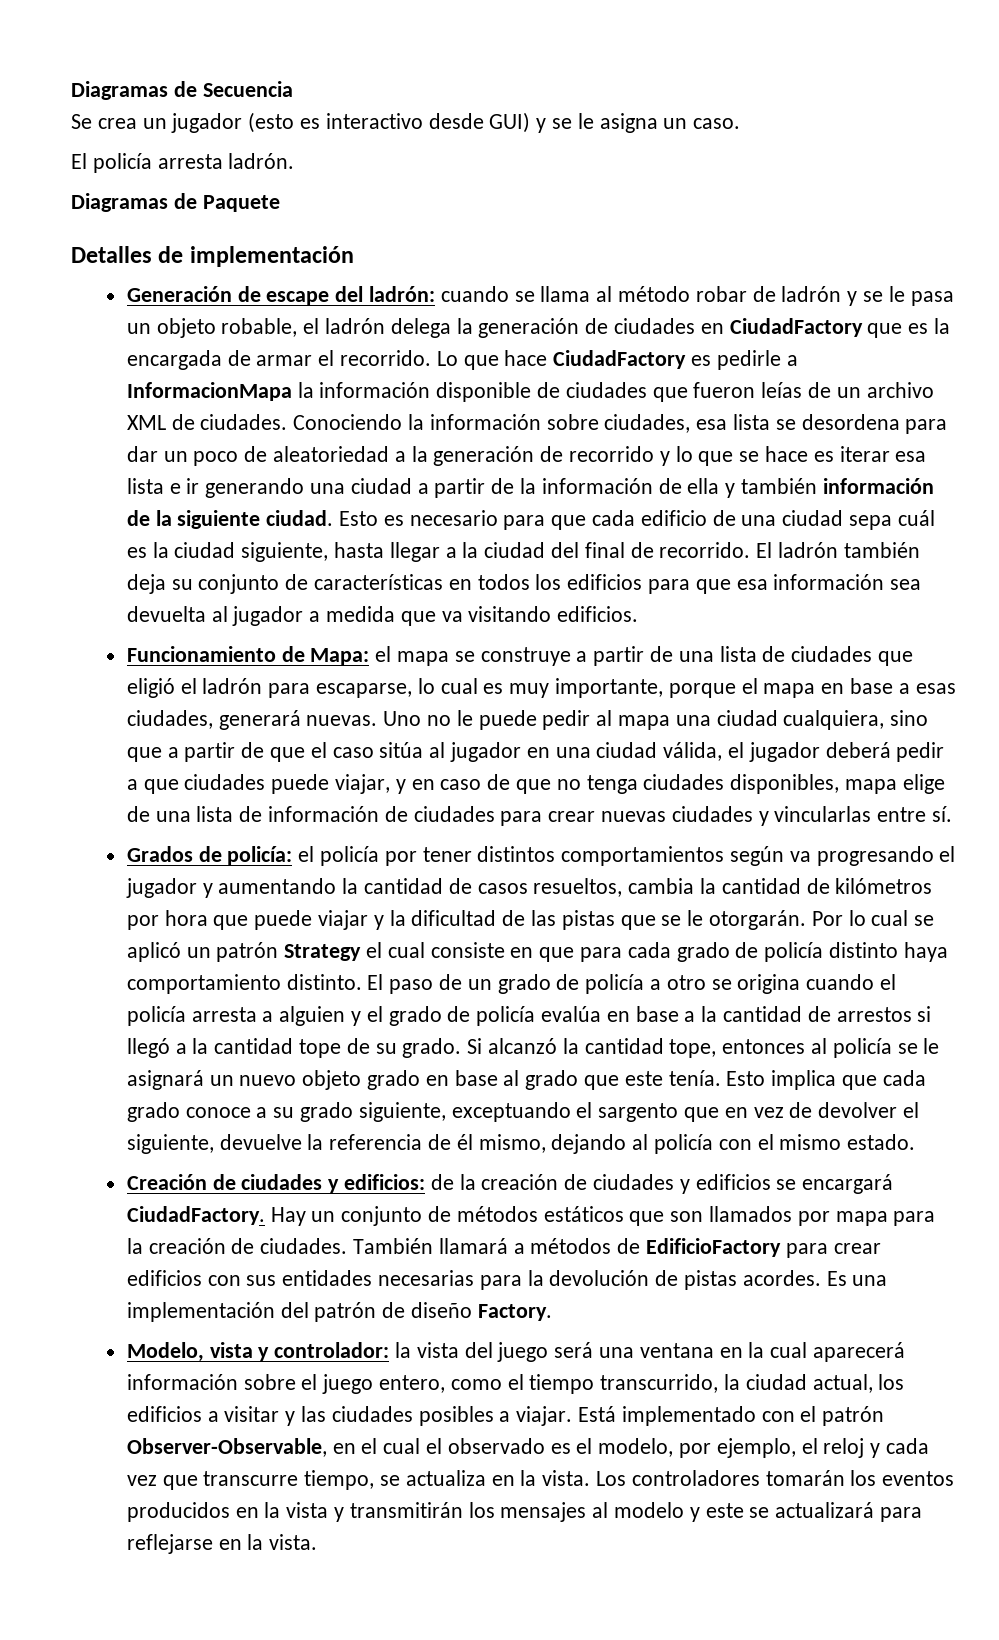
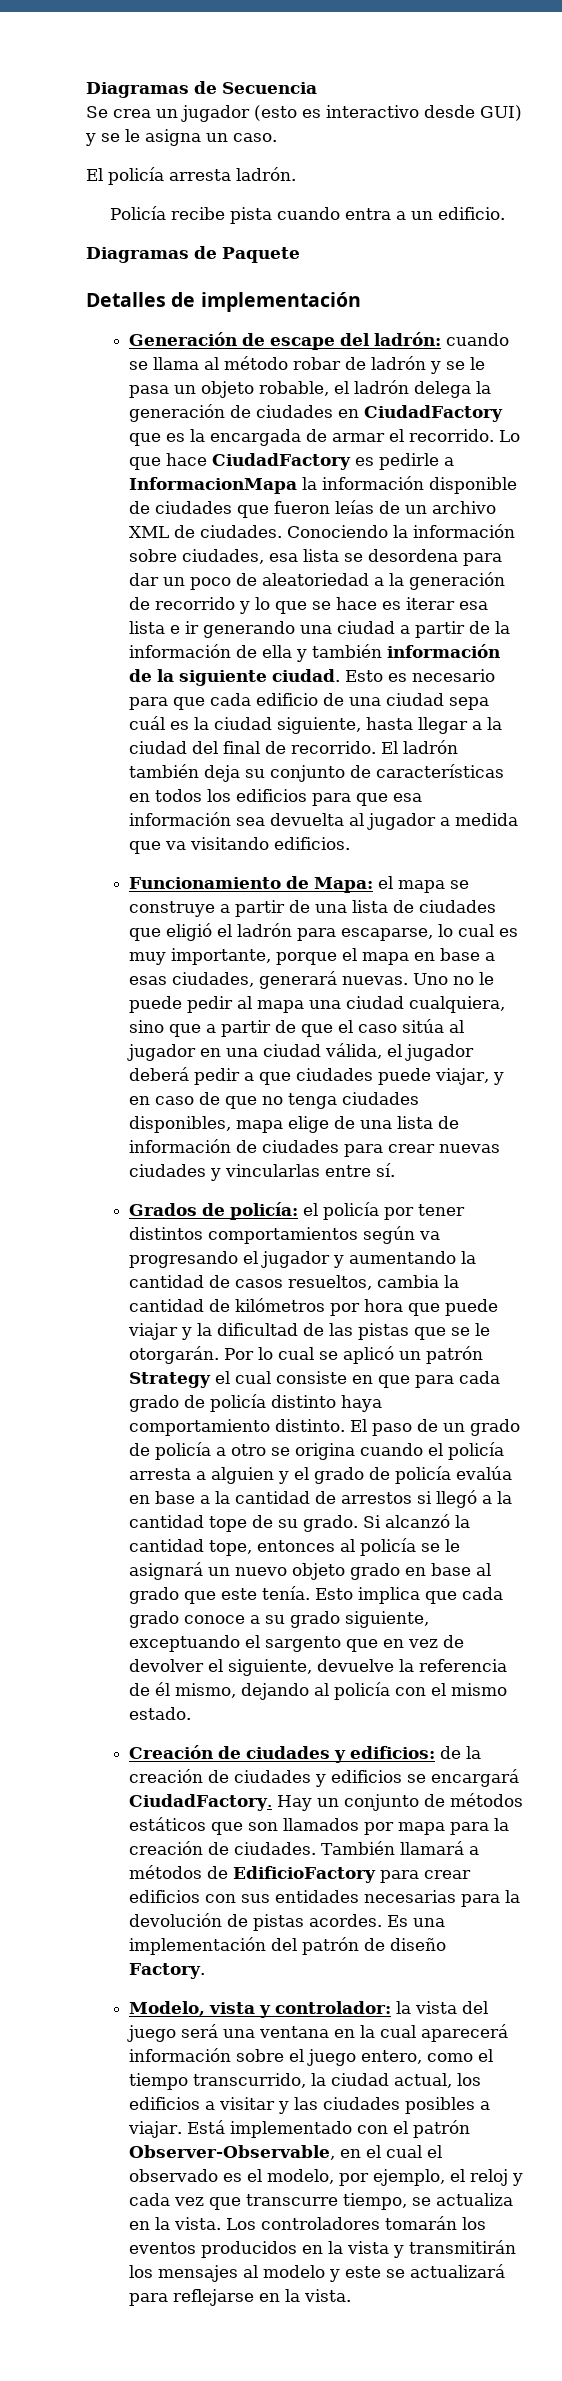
+ Policía recibe pista cuando entra a un edificio.

